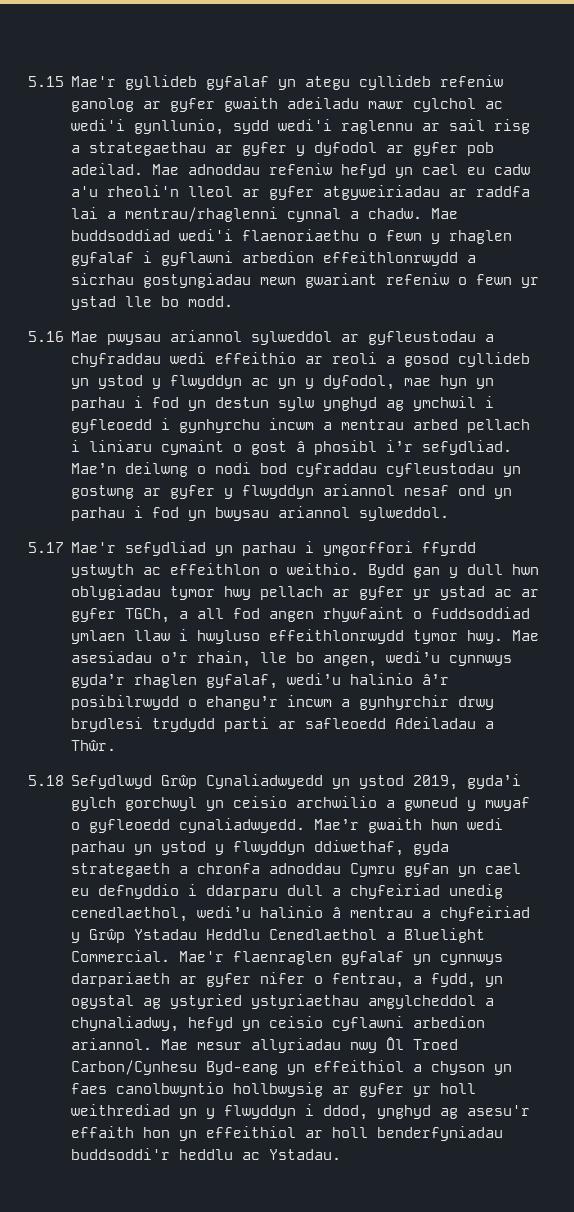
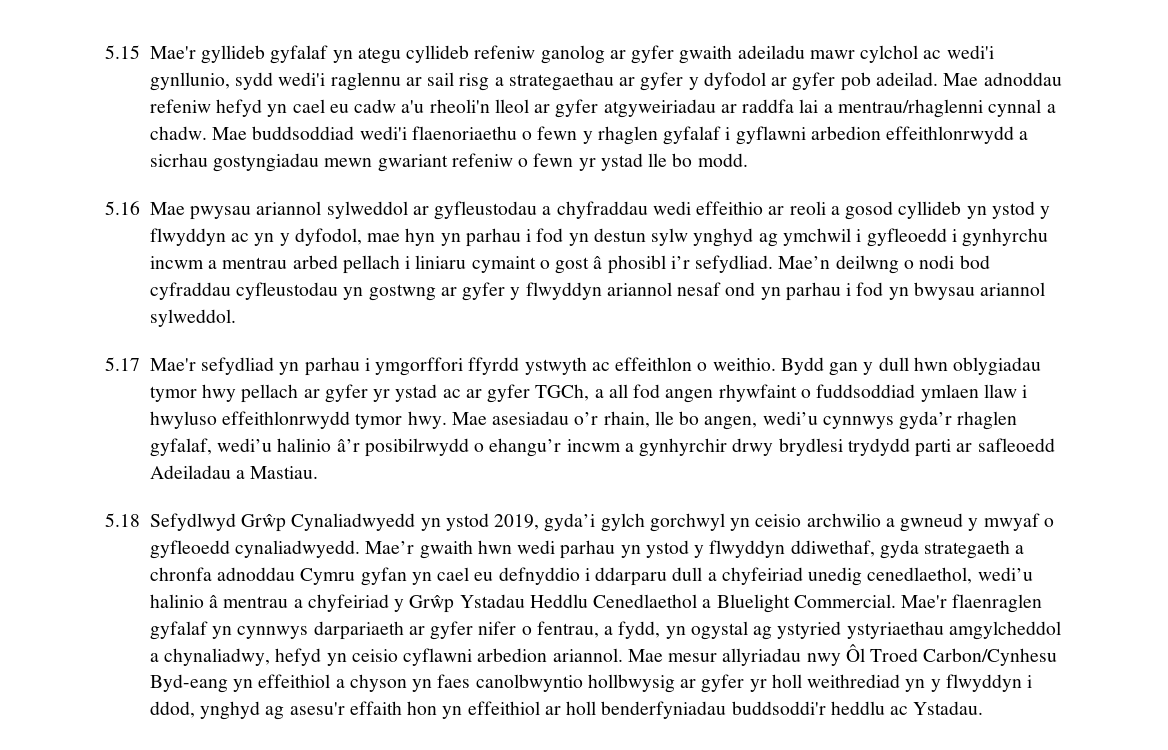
- Mae asesiadau o’r rhain, lle bo angen, wedi’u cynnwys gyda’r rhaglen gyfalaf, wedi’u halinio â’r posibilrwydd o ehangu’r incwm a gynhyrchir drwy brydlesi trydydd parti ar safleoedd Adeiladau a Thŵr.
+ Mae asesiadau o’r rhain, lle bo angen, wedi’u cynnwys gyda’r rhaglen gyfalaf, wedi’u halinio â’r posibilrwydd o ehangu’r incwm a gynhyrchir drwy brydlesi trydydd parti ar safleoedd Adeiladau a Mastiau.

